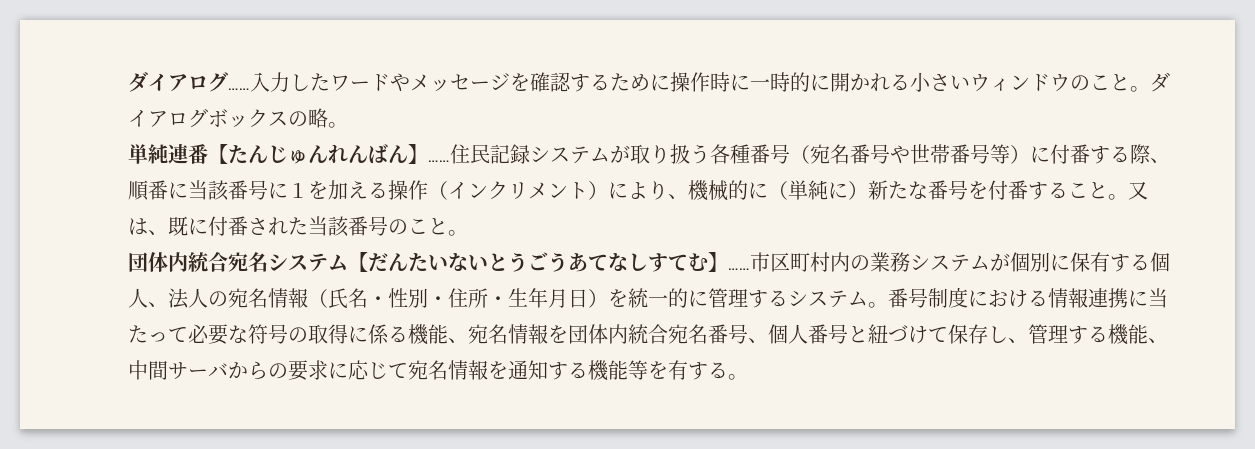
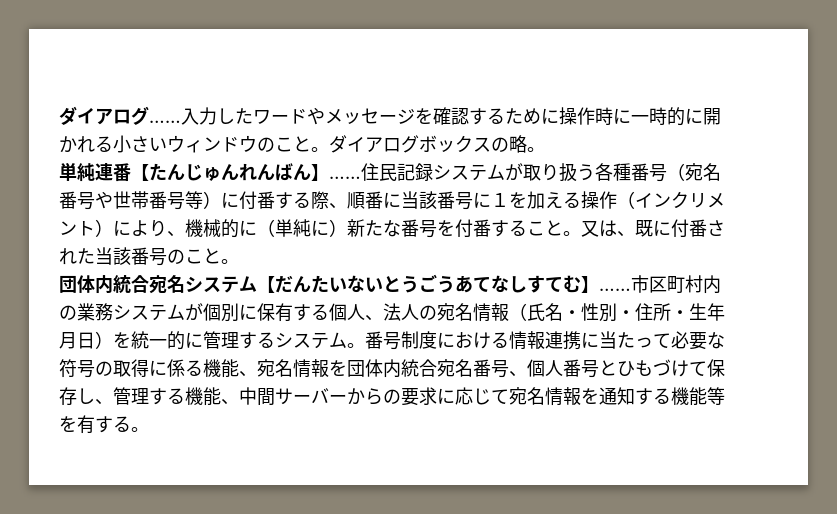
- 番号制度における情報連携に当たって必要な符号の取得に係る機能、宛名情報を団体内統合宛名番号、個人番号と紐づけて保存し、管理する機能、中間サーバからの要求に応じて宛名情報を通知する機能等を有する。
+ 番号制度における情報連携に当たって必要な符号の取得に係る機能、宛名情報を団体内統合宛名番号、個人番号とひもづけて保存し、管理する機能、中間サーバーからの要求に応じて宛名情報を通知する機能等を有する。

